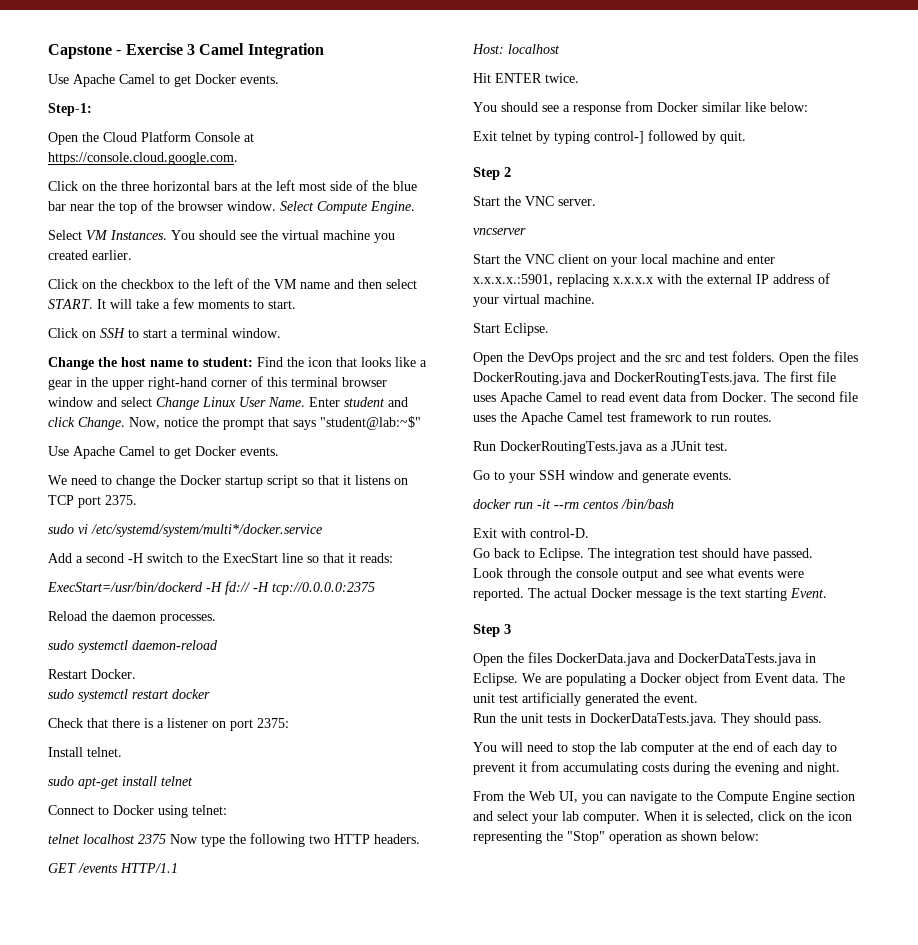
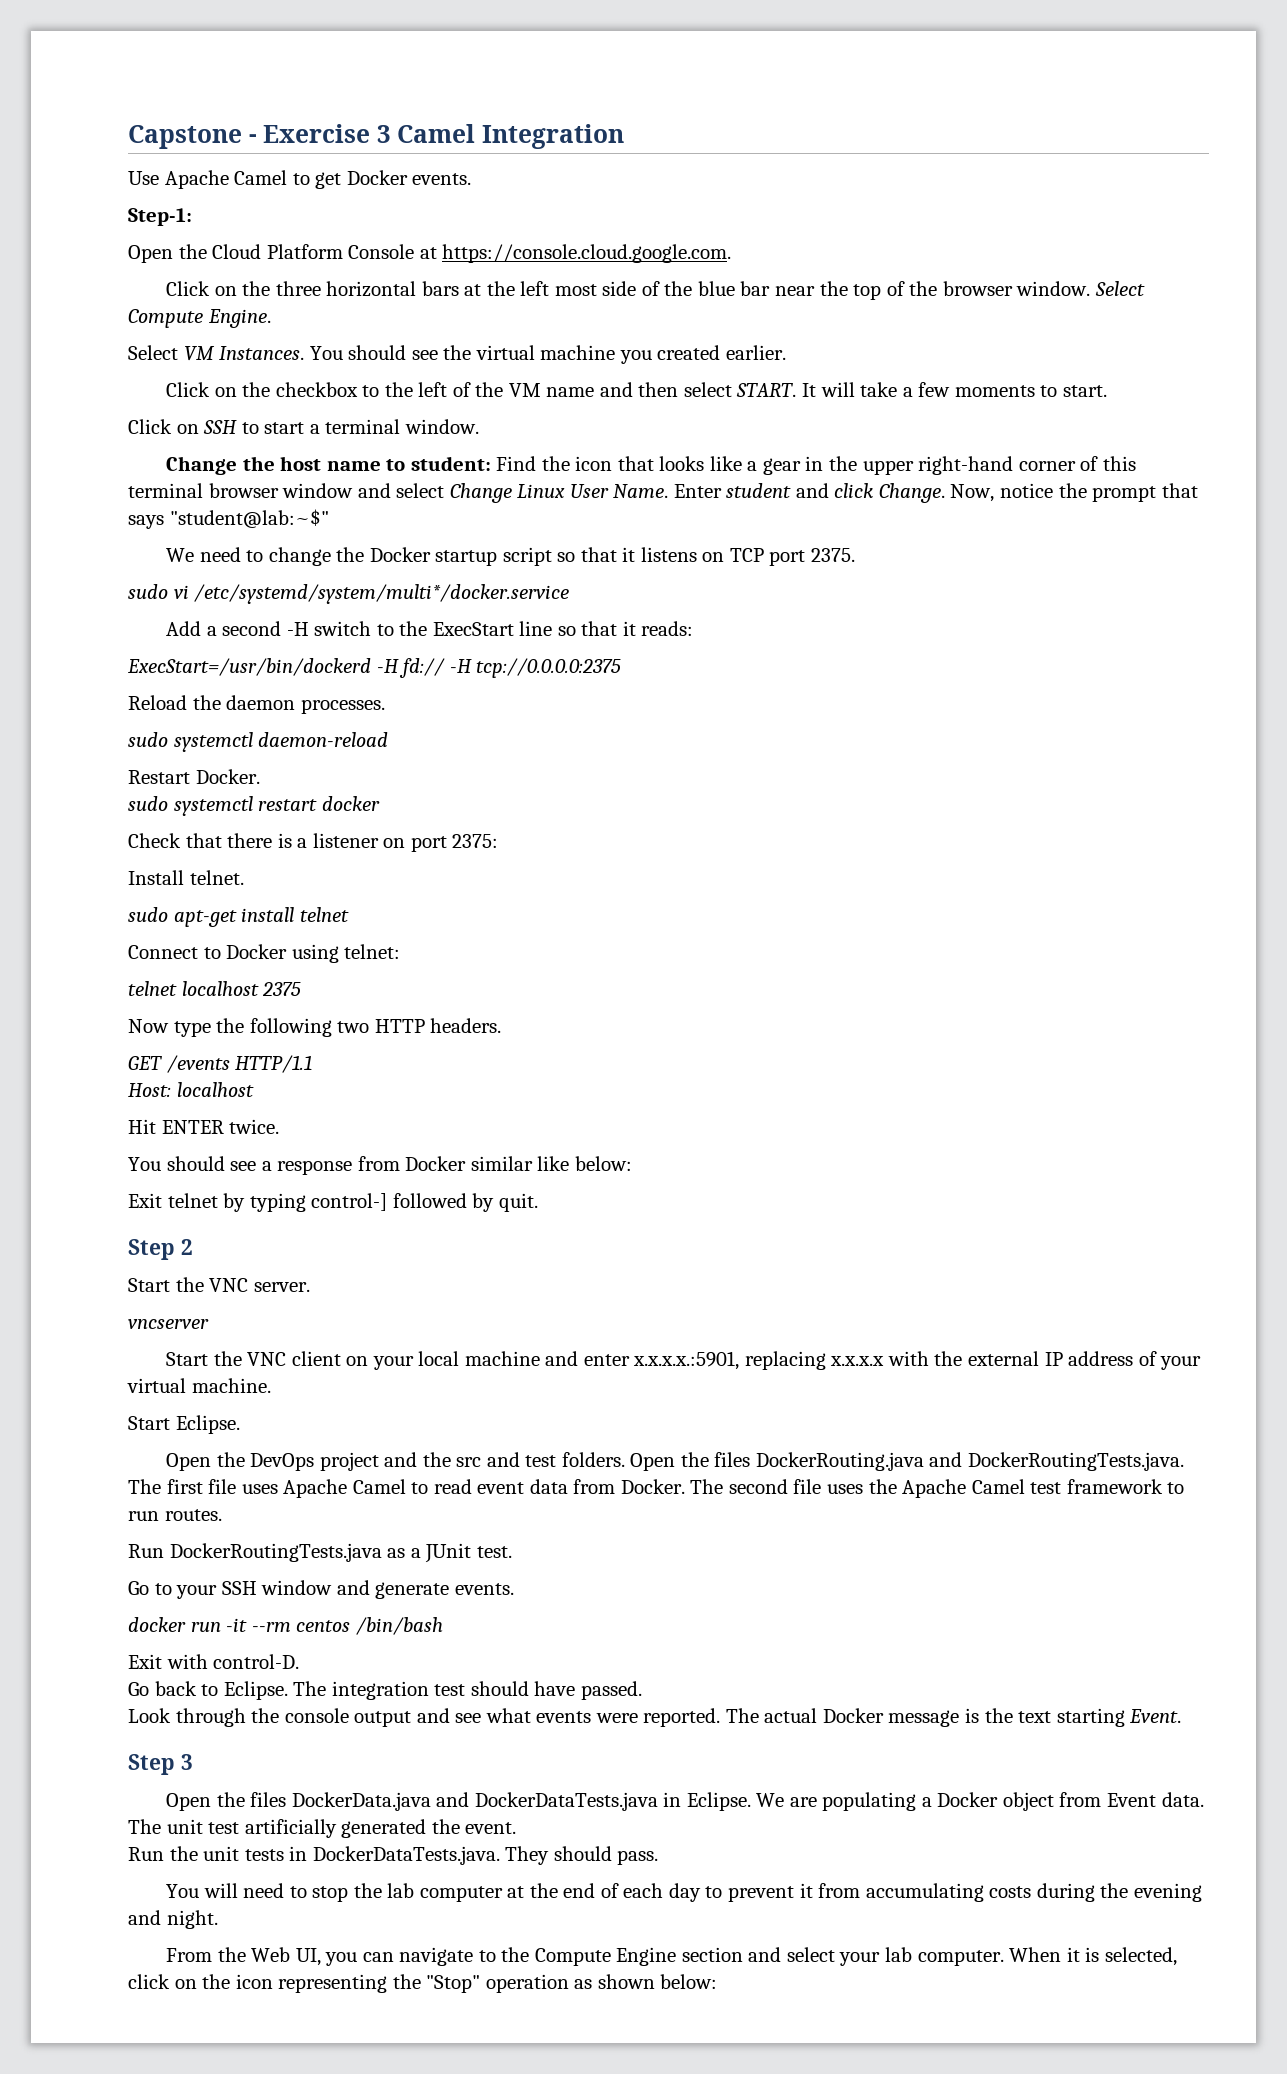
  Now, notice the prompt that says "student@lab:~$"
- Use Apache Camel to get Docker events.
- telnet localhost 2375 Now type the following two HTTP headers.
+ telnet localhost 2375
+ Now type the following two HTTP headers.

